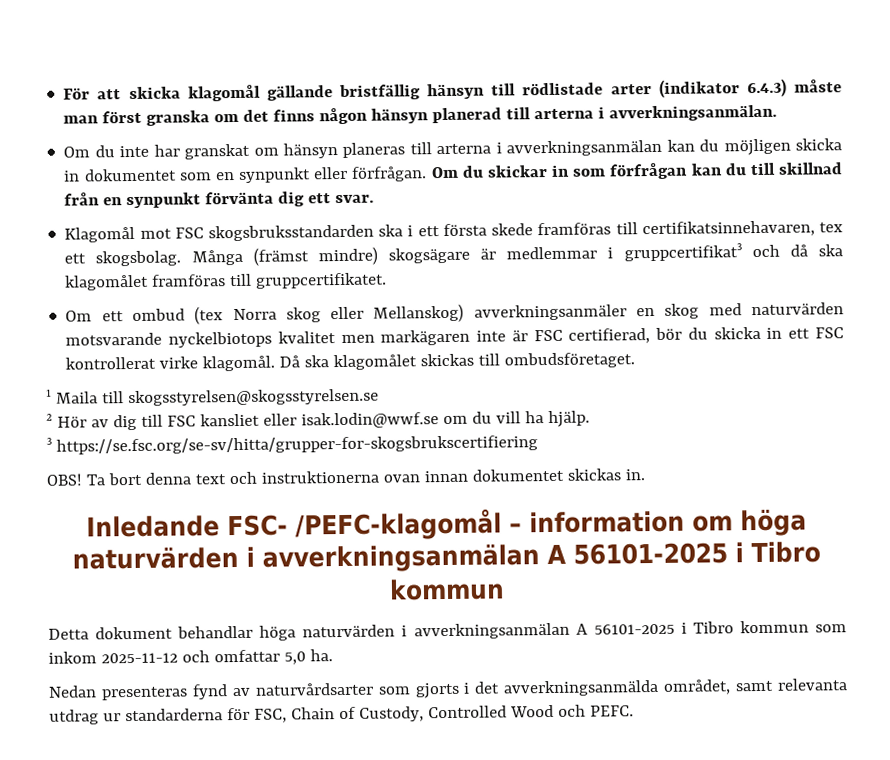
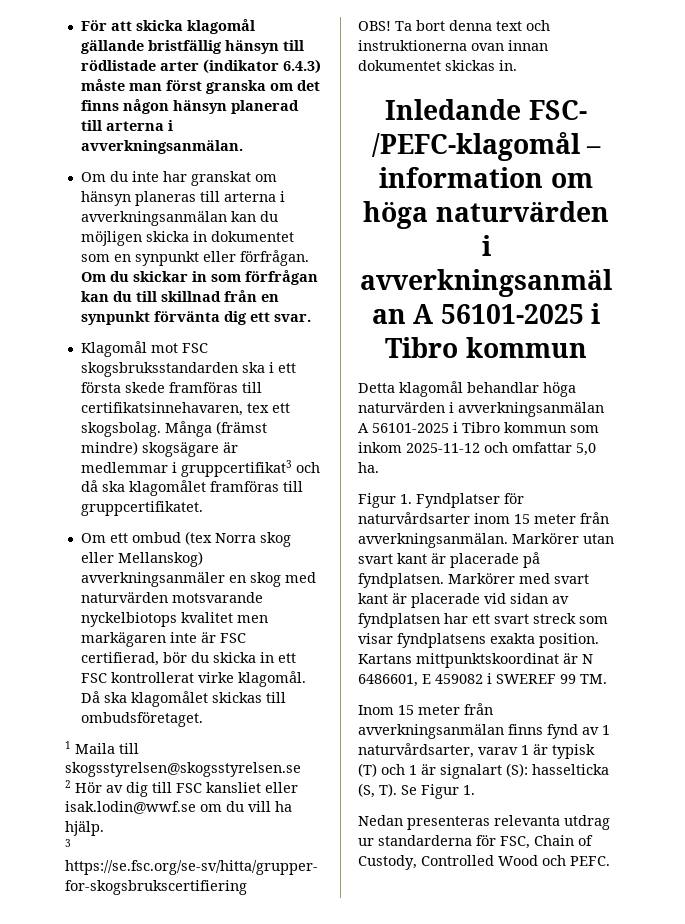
- Detta dokument behandlar höga naturvärden i avverkningsanmälan A 56101-2025 i Tibro kommun som inkom 2025-11-12 och omfattar 5,0 ha.
+ Detta klagomål behandlar höga naturvärden i avverkningsanmälan A 56101-2025 i Tibro kommun som inkom 2025-11-12 och omfattar 5,0 ha.
- Nedan presenteras fynd av naturvårdsarter som gjorts i det avverkningsanmälda området, samt relevanta utdrag ur standarderna för FSC, Chain of Custody, Controlled Wood och PEFC.
+ Figur 1. Fyndplatser för naturvårdsarter inom 15 meter från avverkningsanmälan. Markörer utan svart kant är placerade på fyndplatsen. Markörer med svart kant är placerade vid sidan av fyndplatsen har ett svart streck som visar fyndplatsens exakta position. Kartans mittpunktskoordinat är N 6486601, E 459082 i SWEREF 99 TM.
+ Inom 15 meter från avverkningsanmälan finns fynd av 1 naturvårdsarter, varav 1 är typisk (T) och 1 är signalart (S): hasselticka (S, T). Se Figur 1.
+ Nedan presenteras relevanta utdrag ur standarderna för FSC, Chain of Custody, Controlled Wood och PEFC.

